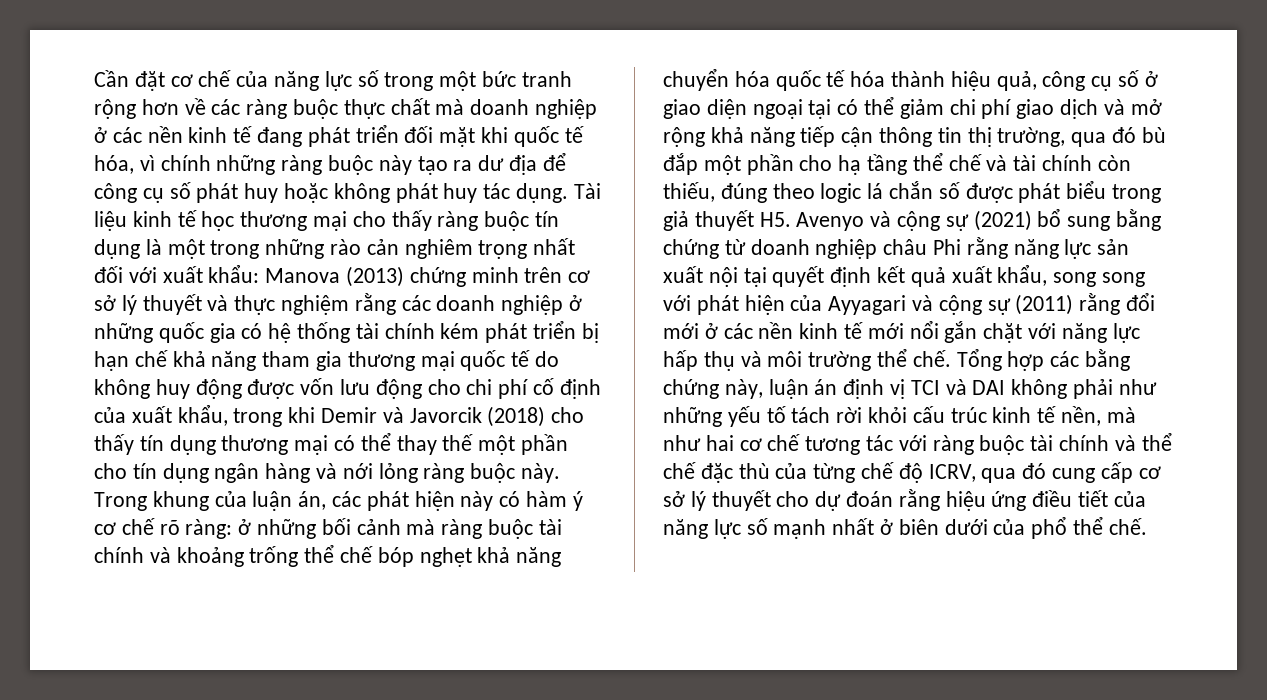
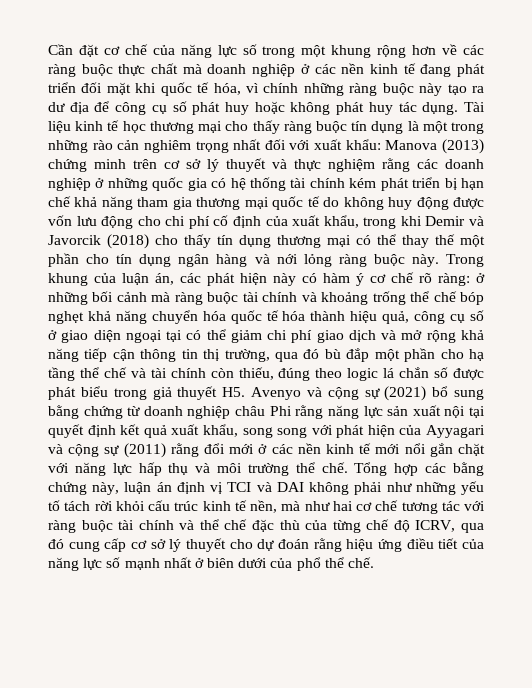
- Cần đặt cơ chế của năng lực số trong một bức tranh rộng hơn về các ràng buộc thực chất mà doanh nghiệp ở các nền kinh tế đang phát triển đối mặt khi quốc tế hóa, vì chính những ràng buộc này tạo ra dư địa để công cụ số phát huy hoặc không phát huy tác dụng.
+ Cần đặt cơ chế của năng lực số trong một khung rộng hơn về các ràng buộc thực chất mà doanh nghiệp ở các nền kinh tế đang phát triển đối mặt khi quốc tế hóa, vì chính những ràng buộc này tạo ra dư địa để công cụ số phát huy hoặc không phát huy tác dụng.

